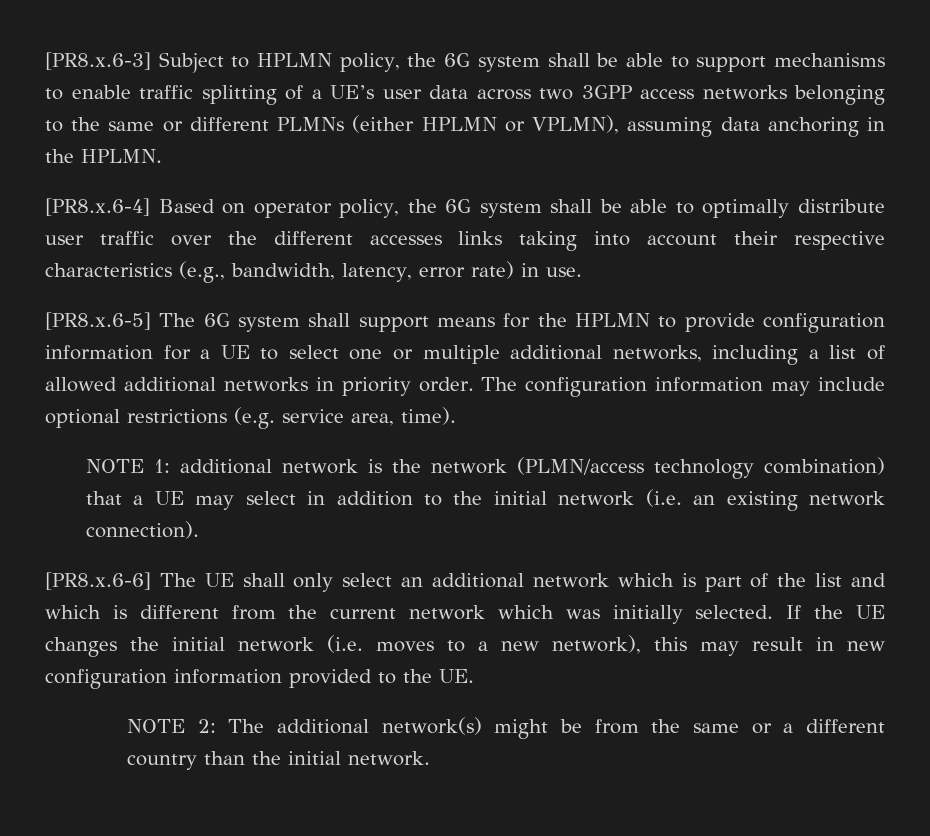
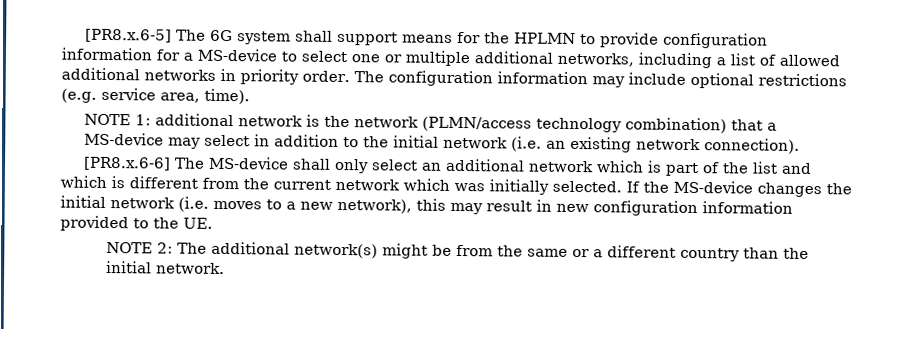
- [PR8.x.6-3] Subject to HPLMN policy, the 6G system shall be able to support mechanisms to enable traffic splitting of a UE’s user data across two 3GPP access networks belonging to the same or different PLMNs (either HPLMN or VPLMN), assuming data anchoring in the HPLMN.
- [PR8.x.6-4] Based on operator policy, the 6G system shall be able to optimally distribute user traffic over the different accesses links taking into account their respective characteristics (e.g., bandwidth, latency, error rate) in use.
- [PR8.x.6-5] The 6G system shall support means for the HPLMN to provide configuration information for a UE to select one or multiple additional networks, including a list of allowed additional networks in priority order.
+ [PR8.x.6-5] The 6G system shall support means for the HPLMN to provide configuration information for a MS-device to select one or multiple additional networks, including a list of allowed additional networks in priority order.
- NOTE 1: additional network is the network (PLMN/access technology combination) that a UE may select in addition to the initial network (i.e. an existing network connection).
+ NOTE 1: additional network is the network (PLMN/access technology combination) that a MS-device may select in addition to the initial network (i.e. an existing network connection).
- [PR8.x.6-6] The UE shall only select an additional network which is part of the list and which is different from the current network which was initially selected.
+ [PR8.x.6-6] The MS-device shall only select an additional network which is part of the list and which is different from the current network which was initially selected.
- If the UE changes the initial network (i.e. moves to a new network), this may result in new configuration information provided to the UE.
+ If the MS-device changes the initial network (i.e. moves to a new network), this may result in new configuration information provided to the UE.

